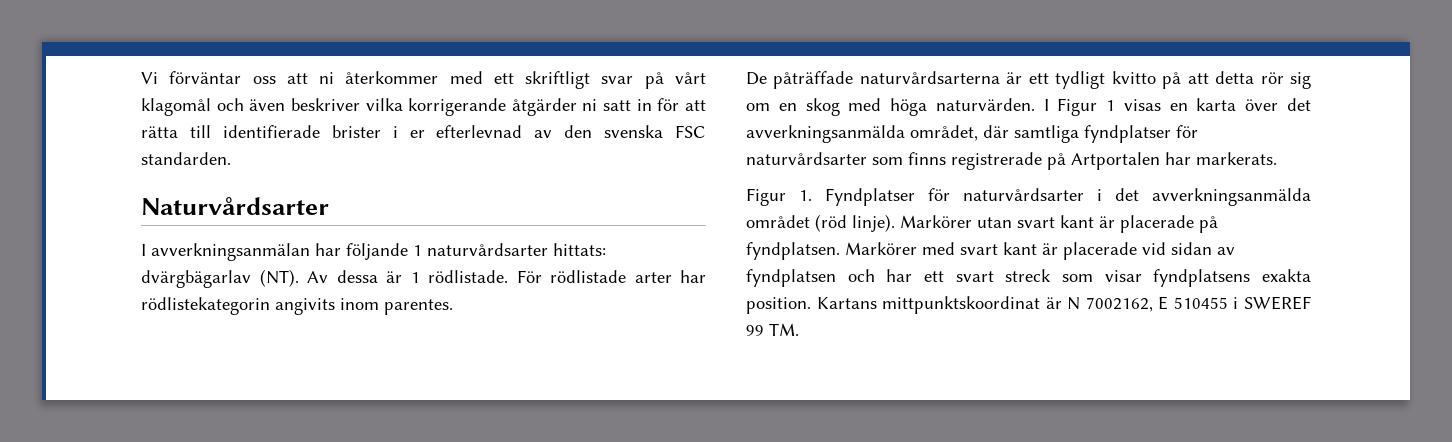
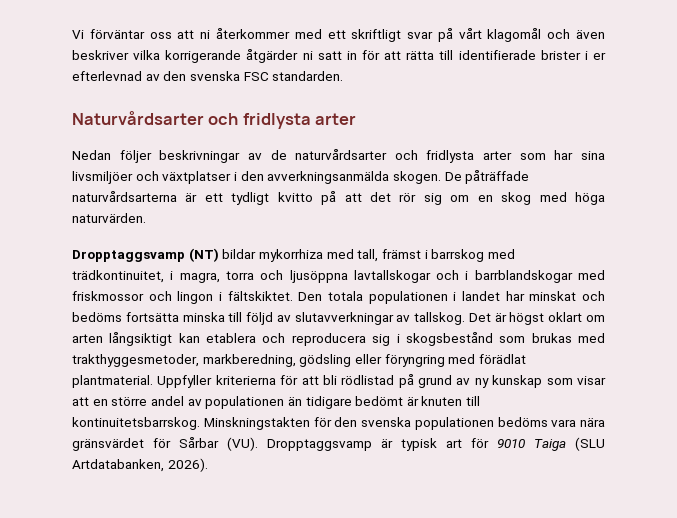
- Naturvårdsarter
- I avverkningsanmälan har följande 1 naturvårdsarter hittats: dvärgbägarlav (NT). Av dessa är 1 rödlistade. För rödlistade arter har rödlistekategorin angivits inom parentes.
- De påträffade naturvårdsarterna är ett tydligt kvitto på att detta rör sig om en skog med höga naturvärden. I Figur 1 visas en karta över det avverkningsanmälda området, där samtliga fyndplatser för naturvårdsarter som finns registrerade på Artportalen har markerats.
- Figur 1. Fyndplatser för naturvårdsarter i det avverkningsanmälda området (röd linje). Markörer utan svart kant är placerade på fyndplatsen. Markörer med svart kant är placerade vid sidan av fyndplatsen och har ett svart streck som visar fyndplatsens exakta position. Kartans mittpunktskoordinat är N 7002162, E 510455 i SWEREF 99 TM.
+ Naturvårdsarter och fridlysta arter
+ Nedan följer beskrivningar av de naturvårdsarter och fridlysta arter som har sina livsmiljöer och växtplatser i den avverkningsanmälda skogen. De påträffade naturvårdsarterna är ett tydligt kvitto på att det rör sig om en skog med höga naturvärden.
+ Dropptaggsvamp (NT) bildar mykorrhiza med tall, främst i barrskog med trädkontinuitet, i magra, torra och ljusöppna lavtallskogar och i barrblandskogar med friskmossor och lingon i fältskiktet. Den totala populationen i landet har minskat och bedöms fortsätta minska till följd av slutavverkningar av tallskog. Det är högst oklart om arten långsiktigt kan etablera och reproducera sig i skogsbestånd som brukas med trakthyggesmetoder, markberedning, gödsling eller föryngring med förädlat plantmaterial. Uppfyller kriterierna för att bli rödlistad på grund av ny kunskap som visar att en större andel av populationen än tidigare bedömt är knuten till kontinuitetsbarrskog. Minskningstakten för den svenska populationen bedöms vara nära gränsvärdet för Sårbar (VU). Dropptaggsvamp är typisk art för 9010 Taiga (SLU Artdatabanken, 2026).

